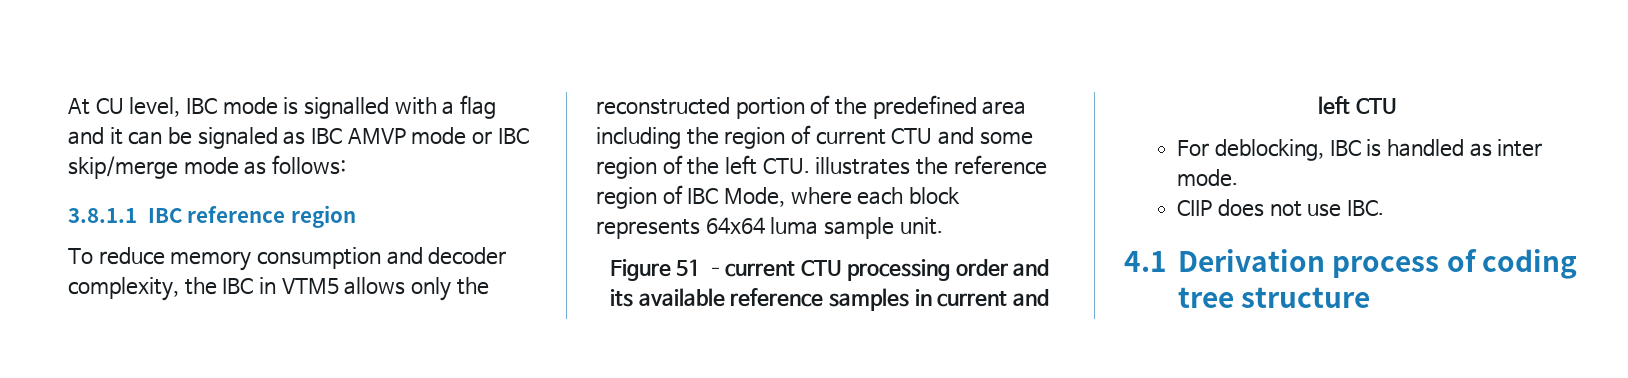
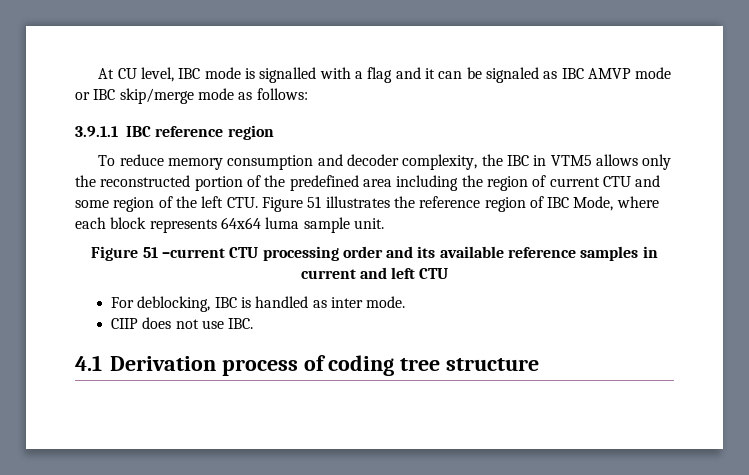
- 3.8.1.1 IBC reference region
+ 3.9.1.1 IBC reference region
- To reduce memory consumption and decoder complexity, the IBC in VTM5 allows only the reconstructed portion of the predefined area including the region of current CTU and some region of the left CTU. illustrates the reference region of IBC Mode, where each block represents 64x64 luma sample unit.
+ To reduce memory consumption and decoder complexity, the IBC in VTM5 allows only the reconstructed portion of the predefined area including the region of current CTU and some region of the left CTU. Figure 51 illustrates the reference region of IBC Mode, where each block represents 64x64 luma sample unit.

